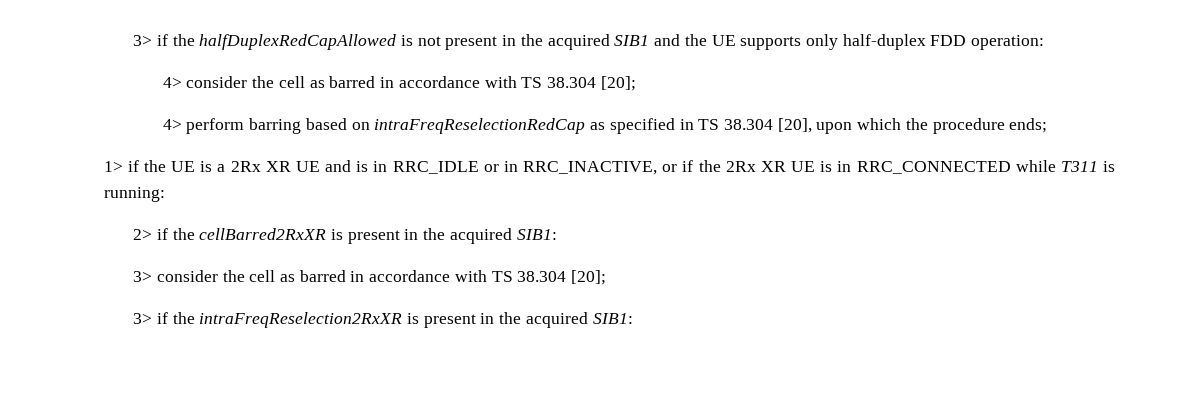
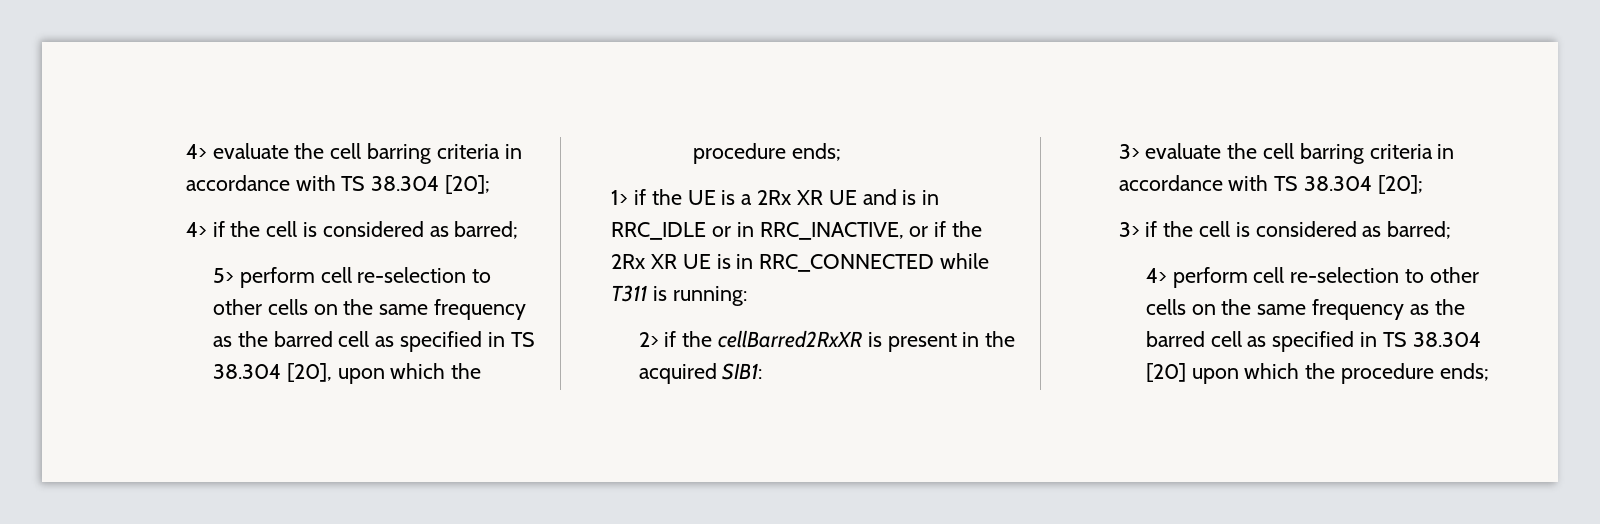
- 3> if the halfDuplexRedCapAllowed is not present in the acquired SIB1 and the UE supports only half-duplex FDD operation:
- 4> consider the cell as barred in accordance with TS 38.304 [20];
+ 4> evaluate the cell barring criteria in accordance with TS 38.304 [20];
- 4> perform barring based on intraFreqReselectionRedCap as specified in TS 38.304 [20], upon which the procedure ends;
+ 4> if the cell is considered as barred;
+ 5> perform cell re-selection to other cells on the same frequency as the barred cell as specified in TS 38.304 [20], upon which the procedure ends;
- 3> consider the cell as barred in accordance with TS 38.304 [20];
+ 3> evaluate the cell barring criteria in accordance with TS 38.304 [20];
- 3> if the intraFreqReselection2RxXR is present in the acquired SIB1:
+ 3> if the cell is considered as barred;
+ 4> perform cell re-selection to other cells on the same frequency as the barred cell as specified in TS 38.304 [20] upon which the procedure ends;

